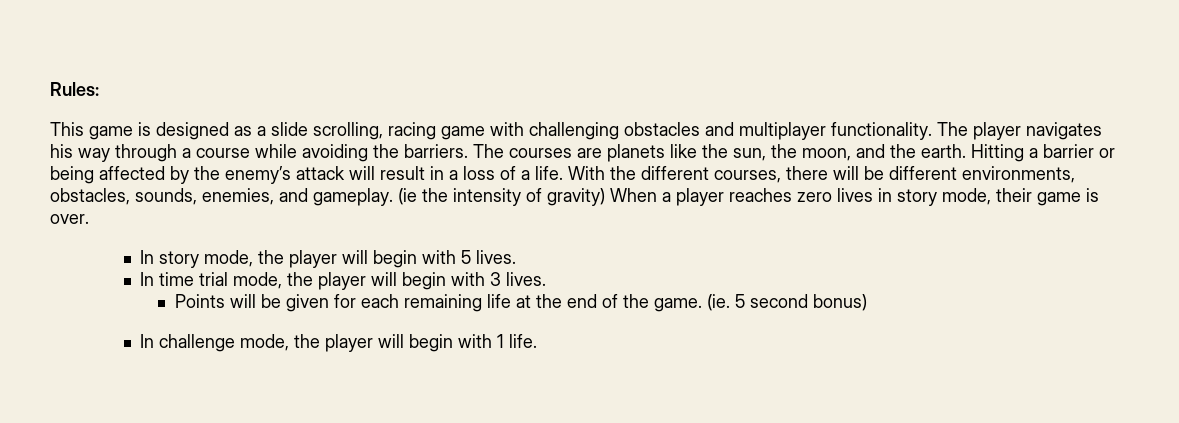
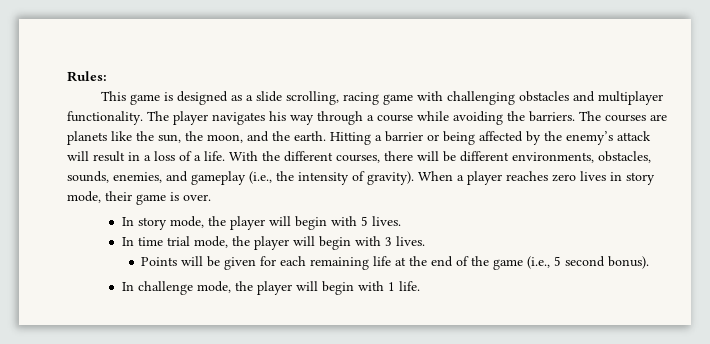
- With the different courses, there will be different environments, obstacles, sounds, enemies, and gameplay. (ie the intensity of gravity) When a player reaches zero lives in story mode, their game is over.
+ With the different courses, there will be different environments, obstacles, sounds, enemies, and gameplay (i.e., the intensity of gravity). When a player reaches zero lives in story mode, their game is over.
- Points will be given for each remaining life at the end of the game. (ie. 5 second bonus)
+ Points will be given for each remaining life at the end of the game (i.e., 5 second bonus).

